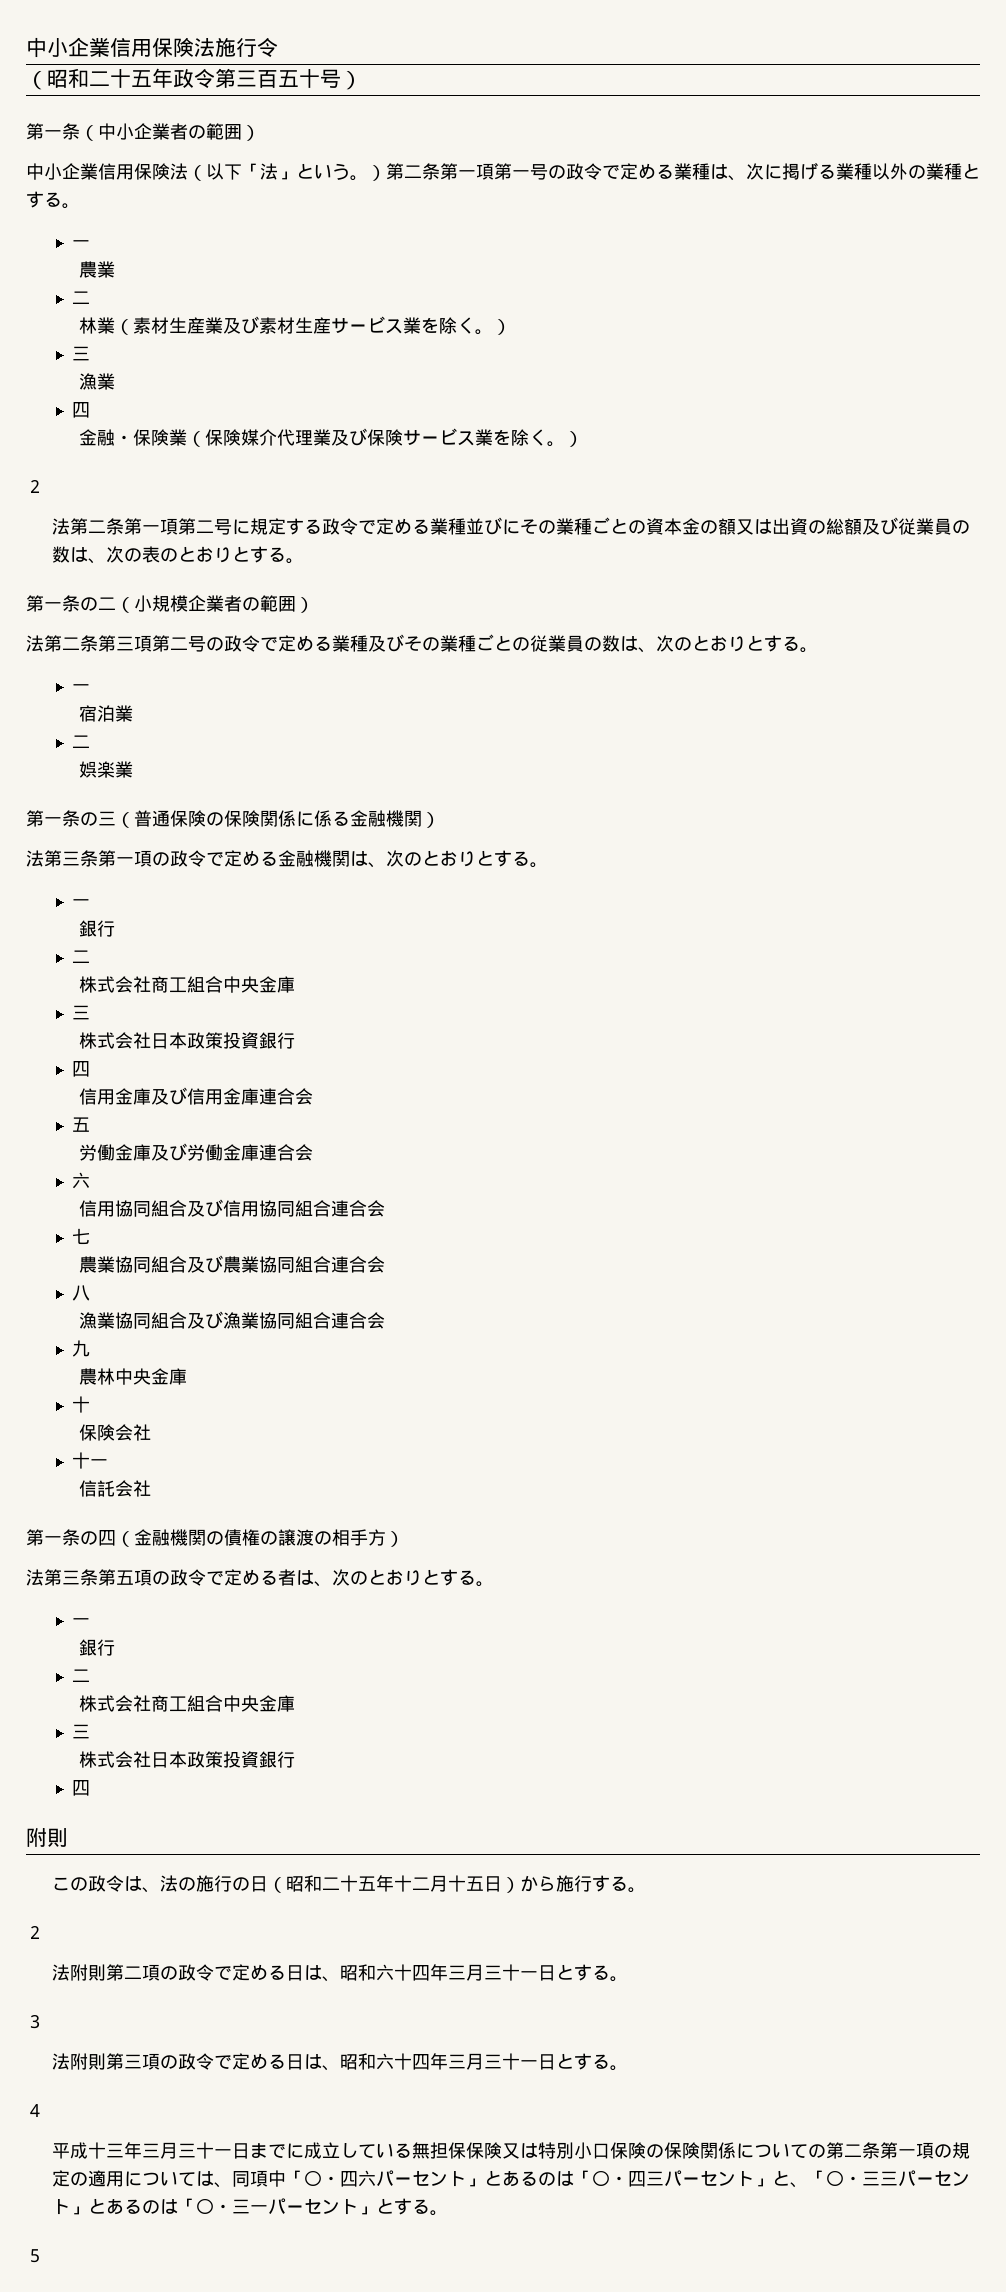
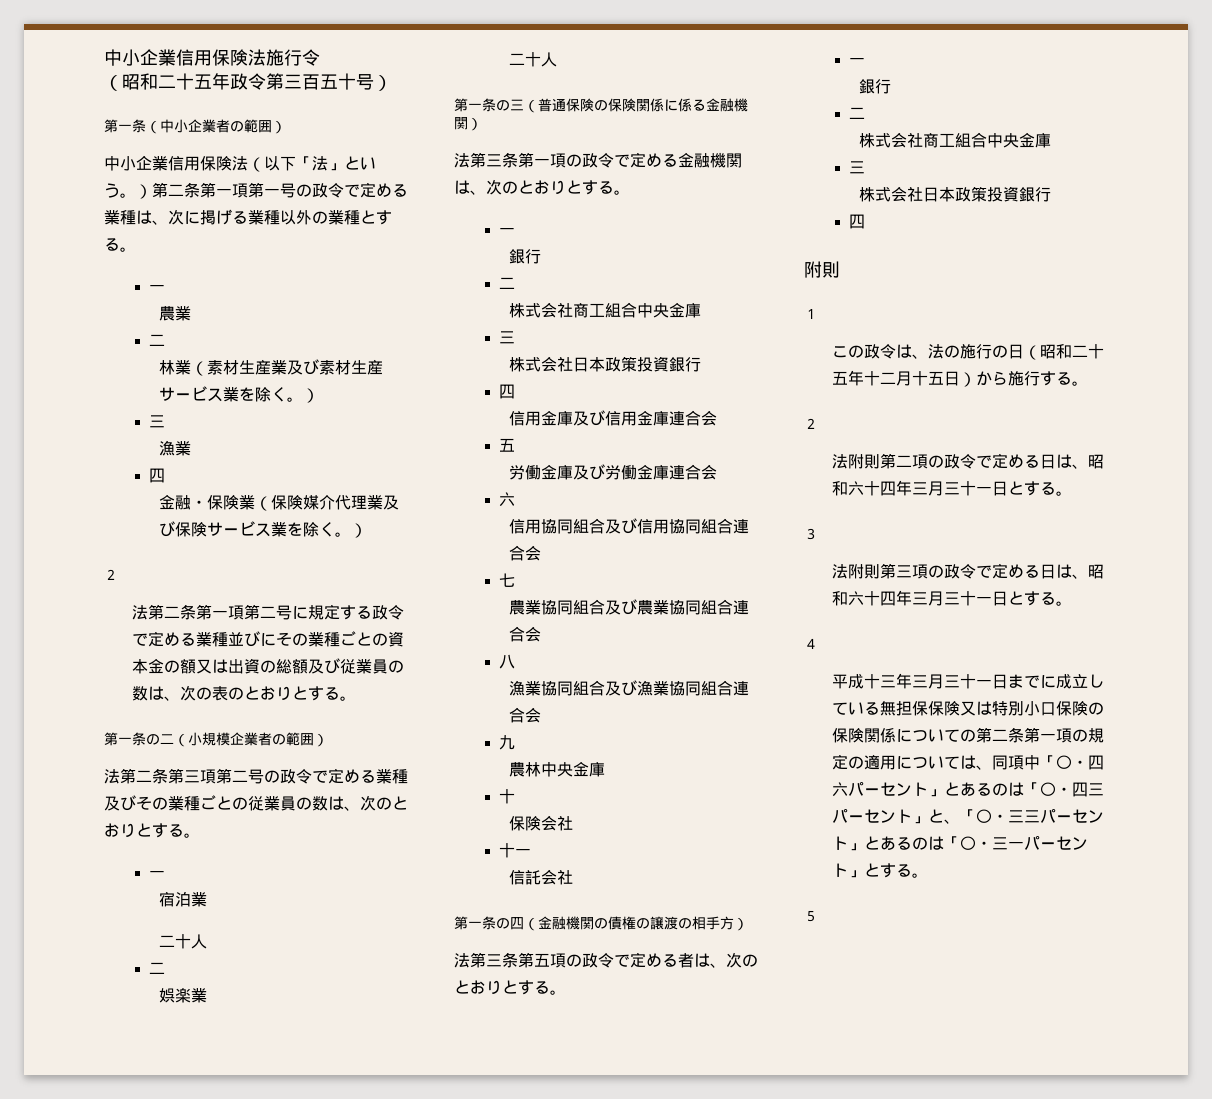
  宿泊業
+ 二十人
  娯楽業
+ 二十人
+ １

